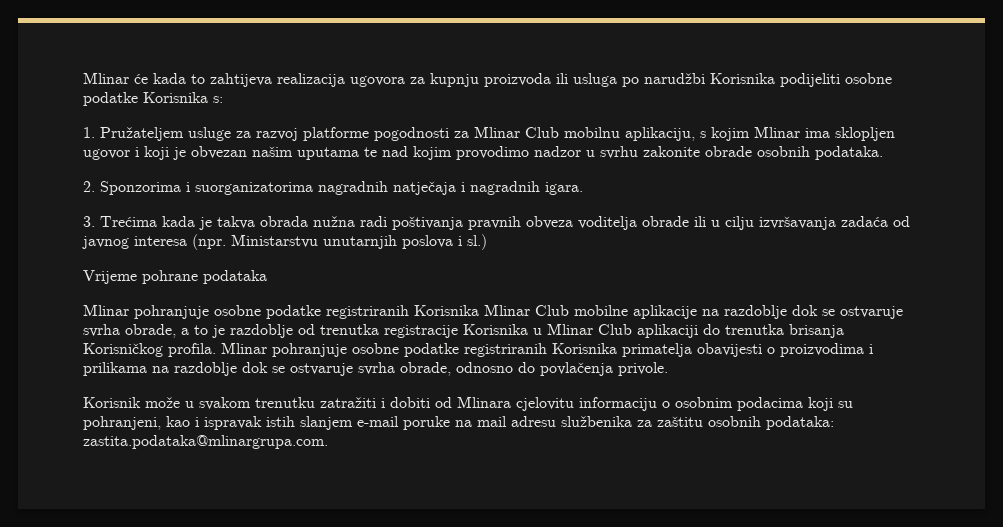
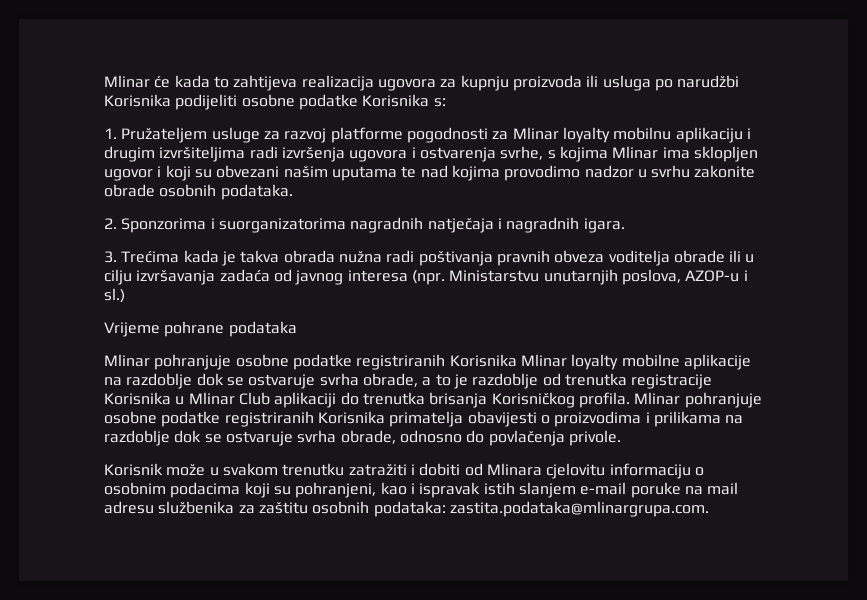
- 1. Pružateljem usluge za razvoj platforme pogodnosti za Mlinar Club mobilnu aplikaciju, s kojim Mlinar ima sklopljen ugovor i koji je obvezan našim uputama te nad kojim provodimo nadzor u svrhu zakonite obrade osobnih podataka.
+ 1. Pružateljem usluge za razvoj platforme pogodnosti za Mlinar loyalty mobilnu aplikaciju i drugim izvršiteljima radi izvršenja ugovora i ostvarenja svrhe, s kojima Mlinar ima sklopljen ugovor i koji su obvezani našim uputama te nad kojima provodimo nadzor u svrhu zakonite obrade osobnih podataka.
- Ministarstvu unutarnjih poslova i sl.)
+ Ministarstvu unutarnjih poslova, AZOP-u i sl.)
- Mlinar pohranjuje osobne podatke registriranih Korisnika Mlinar Club mobilne aplikacije na razdoblje dok se ostvaruje svrha obrade, a to je razdoblje od trenutka registracije Korisnika u Mlinar Club aplikaciji do trenutka brisanja Korisničkog profila.
+ Mlinar pohranjuje osobne podatke registriranih Korisnika Mlinar loyalty mobilne aplikacije na razdoblje dok se ostvaruje svrha obrade, a to je razdoblje od trenutka registracije Korisnika u Mlinar Club aplikaciji do trenutka brisanja Korisničkog profila.

